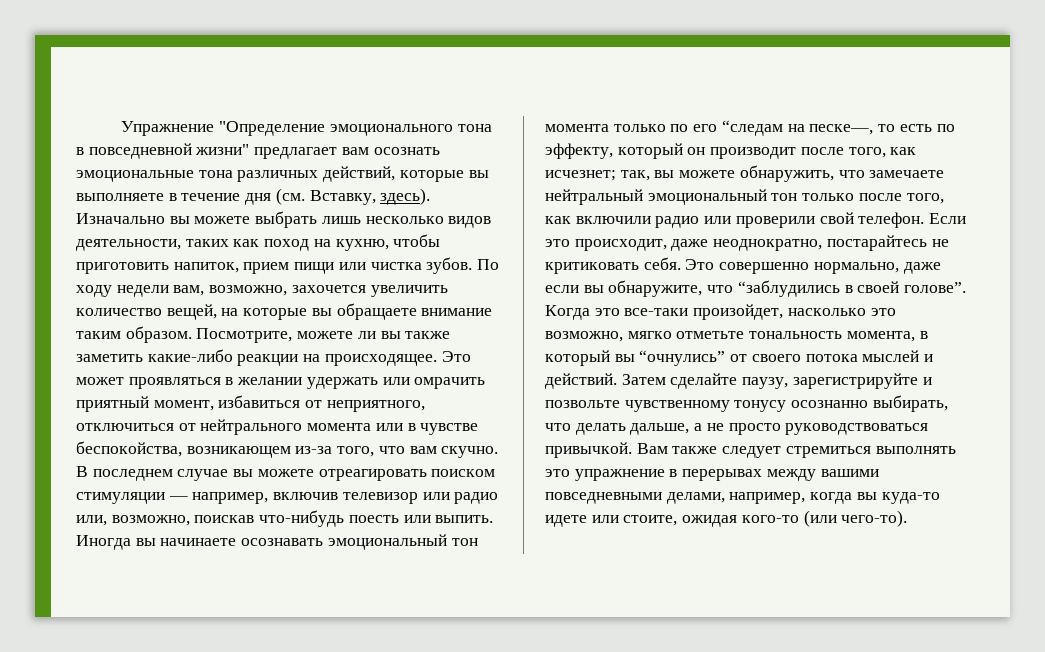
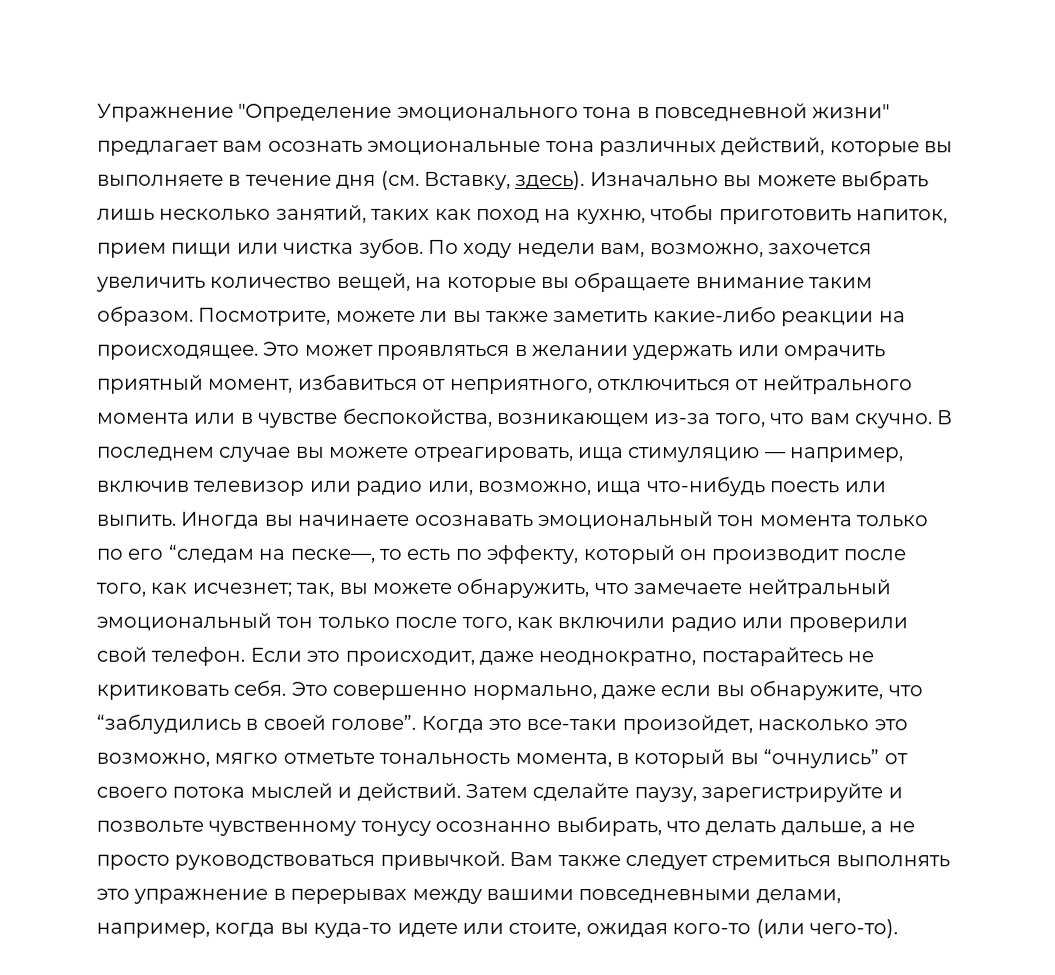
- Изначально вы можете выбрать лишь несколько видов деятельности, таких как поход на кухню, чтобы приготовить напиток, прием пищи или чистка зубов.
+ Изначально вы можете выбрать лишь несколько занятий, таких как поход на кухню, чтобы приготовить напиток, прием пищи или чистка зубов.
- В последнем случае вы можете отреагировать поиском стимуляции — например, включив телевизор или радио или, возможно, поискав что-нибудь поесть или выпить.
+ В последнем случае вы можете отреагировать, ища стимуляцию — например, включив телевизор или радио или, возможно, ища что-нибудь поесть или выпить.

